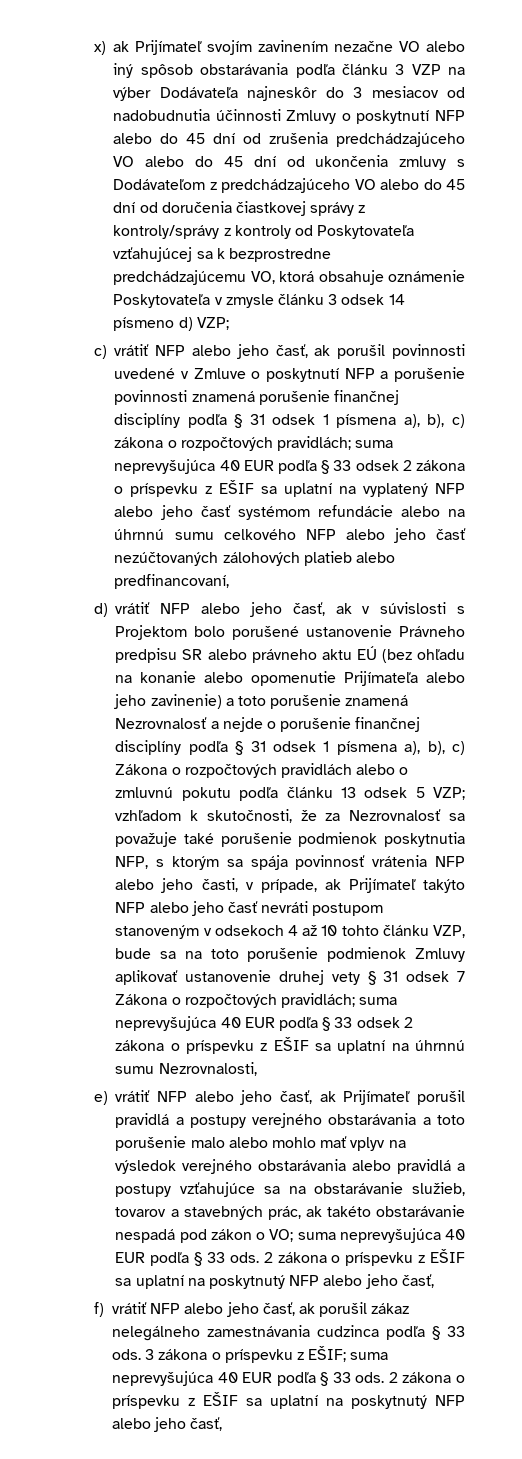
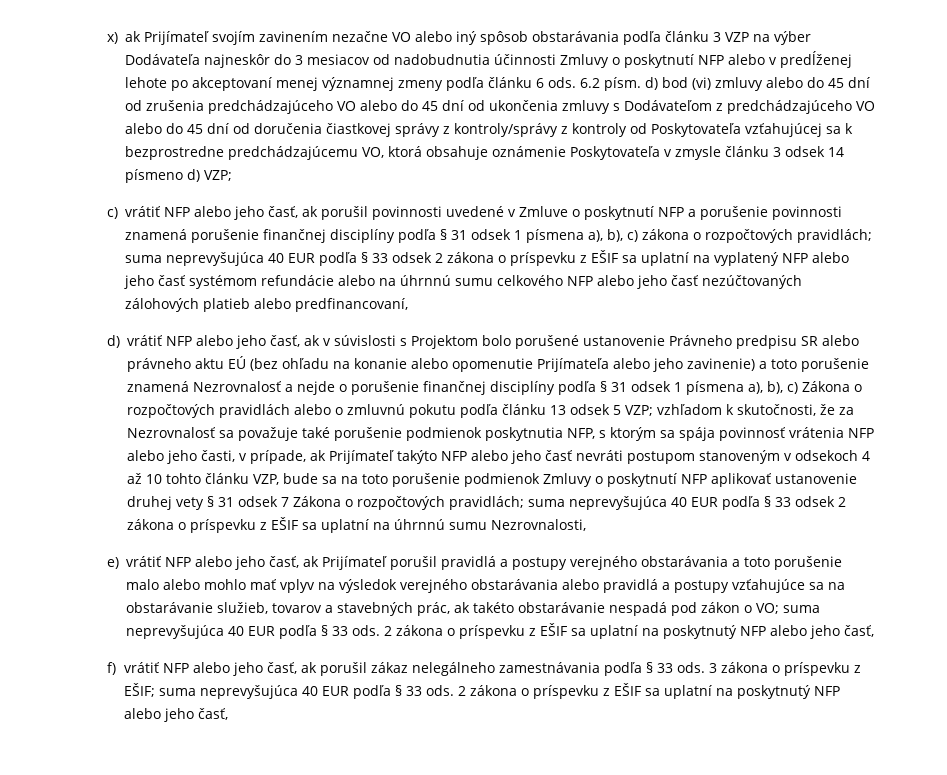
- x) ak Prijímateľ svojím zavinením nezačne VO alebo iný spôsob obstarávania podľa článku 3 VZP na výber Dodávateľa najneskôr do 3 mesiacov od nadobudnutia účinnosti Zmluvy o poskytnutí NFP alebo do 45 dní od zrušenia predchádzajúceho VO alebo do 45 dní od ukončenia zmluvy s Dodávateľom z predchádzajúceho VO alebo do 45 dní od doručenia čiastkovej správy z kontroly/správy z kontroly od Poskytovateľa vzťahujúcej sa k bezprostredne predchádzajúcemu VO, ktorá obsahuje oznámenie Poskytovateľa v zmysle článku 3 odsek 14 písmeno d) VZP;
+ x) ak Prijímateľ svojím zavinením nezačne VO alebo iný spôsob obstarávania podľa článku 3 VZP na výber Dodávateľa najneskôr do 3 mesiacov od nadobudnutia účinnosti Zmluvy o poskytnutí NFP alebo v predĺženej lehote po akceptovaní menej významnej zmeny podľa článku 6 ods. 6.2 písm. d) bod (vi) zmluvy alebo do 45 dní od zrušenia predchádzajúceho VO alebo do 45 dní od ukončenia zmluvy s Dodávateľom z predchádzajúceho VO alebo do 45 dní od doručenia čiastkovej správy z kontroly/správy z kontroly od Poskytovateľa vzťahujúcej sa k bezprostredne predchádzajúcemu VO, ktorá obsahuje oznámenie Poskytovateľa v zmysle článku 3 odsek 14 písmeno d) VZP;
- vzhľadom k skutočnosti, že za Nezrovnalosť sa považuje také porušenie podmienok poskytnutia NFP, s ktorým sa spája povinnosť vrátenia NFP alebo jeho časti, v prípade, ak Prijímateľ takýto NFP alebo jeho časť nevráti postupom stanoveným v odsekoch 4 až 10 tohto článku VZP, bude sa na toto porušenie podmienok Zmluvy aplikovať ustanovenie druhej vety § 31 odsek 7 Zákona o rozpočtových pravidlách;
+ vzhľadom k skutočnosti, že za Nezrovnalosť sa považuje také porušenie podmienok poskytnutia NFP, s ktorým sa spája povinnosť vrátenia NFP alebo jeho časti, v prípade, ak Prijímateľ takýto NFP alebo jeho časť nevráti postupom stanoveným v odsekoch 4 až 10 tohto článku VZP, bude sa na toto porušenie podmienok Zmluvy o poskytnutí NFP aplikovať ustanovenie druhej vety § 31 odsek 7 Zákona o rozpočtových pravidlách;
- f) vrátiť NFP alebo jeho časť, ak porušil zákaz nelegálneho zamestnávania cudzinca podľa § 33 ods.
+ f) vrátiť NFP alebo jeho časť, ak porušil zákaz nelegálneho zamestnávania podľa § 33 ods.

